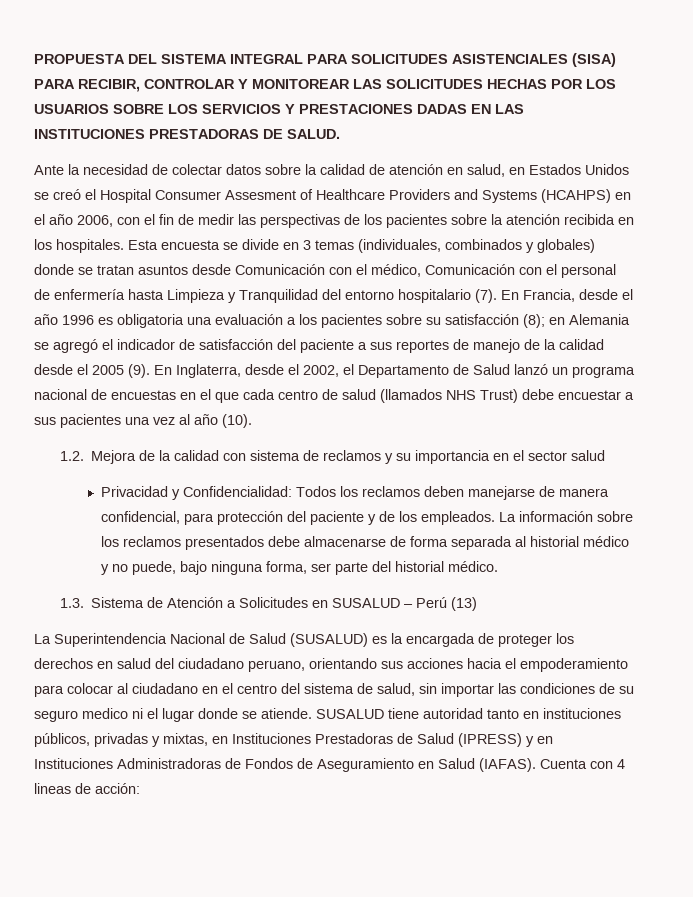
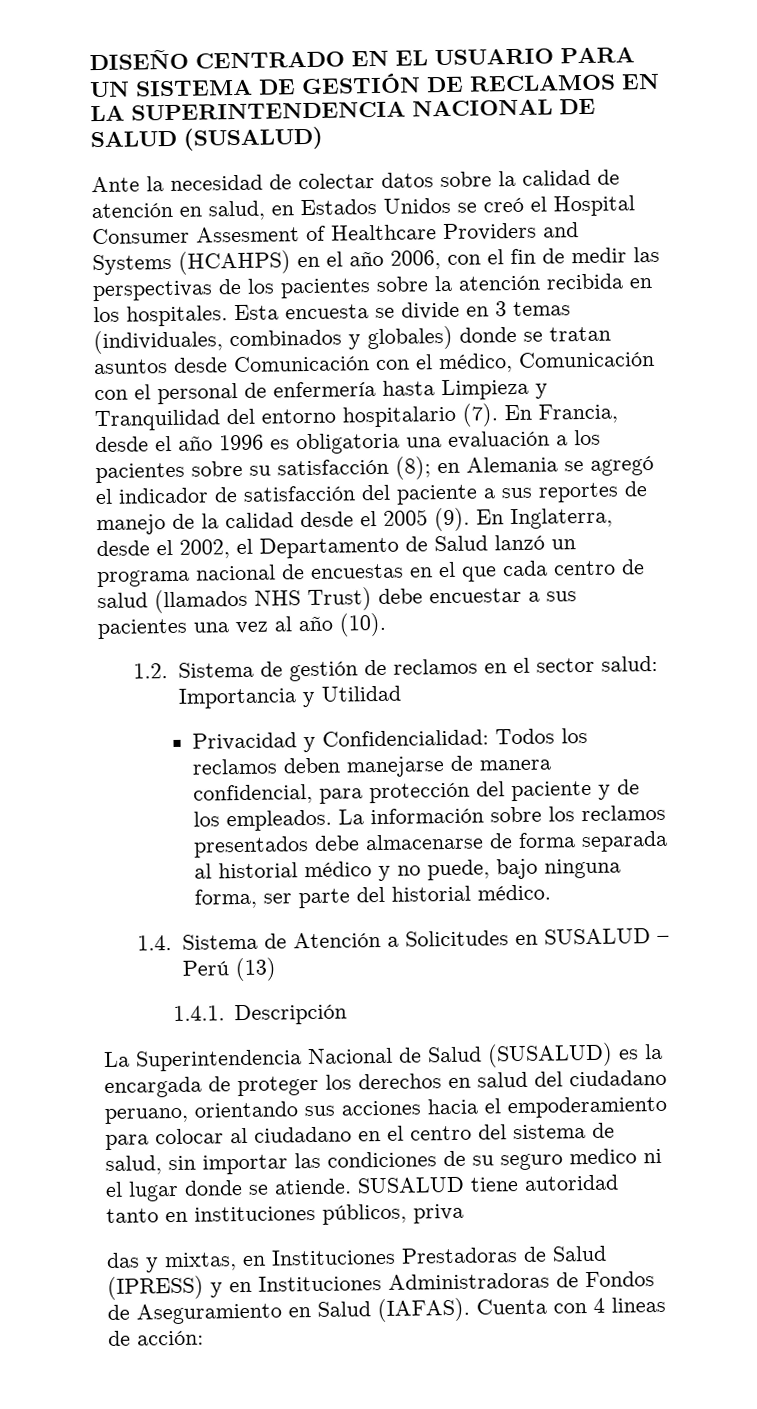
- PROPUESTA DEL SISTEMA INTEGRAL PARA SOLICITUDES ASISTENCIALES (SISA) PARA RECIBIR, CONTROLAR Y MONITOREAR LAS SOLICITUDES HECHAS POR LOS USUARIOS SOBRE LOS SERVICIOS Y PRESTACIONES DADAS EN LAS INSTITUCIONES PRESTADORAS DE SALUD.
+ DISEÑO CENTRADO EN EL USUARIO PARA UN SISTEMA DE GESTIÓN DE RECLAMOS EN LA SUPERINTENDENCIA NACIONAL DE SALUD (SUSALUD)
- 1.2. Mejora de la calidad con sistema de reclamos y su importancia en el sector salud
+ 1.2. Sistema de gestión de reclamos en el sector salud: Importancia y Utilidad
- 1.3. Sistema de Atención a Solicitudes en SUSALUD – Perú (13)
+ 1.4. Sistema de Atención a Solicitudes en SUSALUD – Perú (13)
+ 1.4.1. Descripción
- SUSALUD tiene autoridad tanto en instituciones públicos, privadas y mixtas, en Instituciones Prestadoras de Salud (IPRESS) y en Instituciones Administradoras de Fondos de Aseguramiento en Salud (IAFAS).
+ SUSALUD tiene autoridad tanto en instituciones públicos, priva
+ das y mixtas, en Instituciones Prestadoras de Salud (IPRESS) y en Instituciones Administradoras de Fondos de Aseguramiento en Salud (IAFAS).

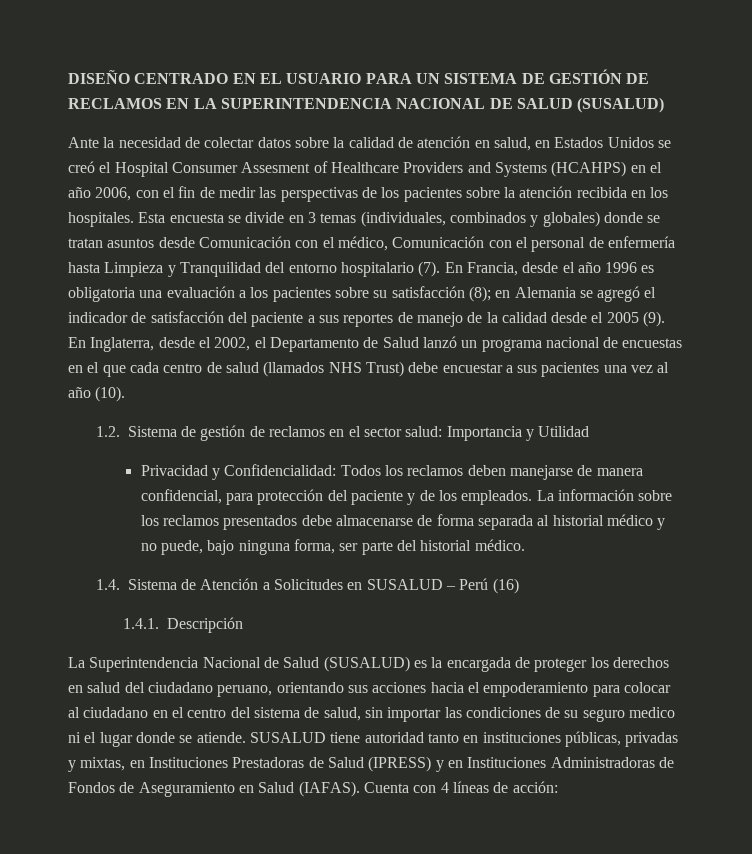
- 1.4. Sistema de Atención a Solicitudes en SUSALUD – Perú (13)
+ 1.4. Sistema de Atención a Solicitudes en SUSALUD – Perú (16)
- SUSALUD tiene autoridad tanto en instituciones públicos, priva
- das y mixtas, en Instituciones Prestadoras de Salud (IPRESS) y en Instituciones Administradoras de Fondos de Aseguramiento en Salud (IAFAS).
+ SUSALUD tiene autoridad tanto en instituciones públicas, privadas y mixtas, en Instituciones Prestadoras de Salud (IPRESS) y en Instituciones Administradoras de Fondos de Aseguramiento en Salud (IAFAS).
- Cuenta con 4 lineas de acción:
+ Cuenta con 4 líneas de acción:

